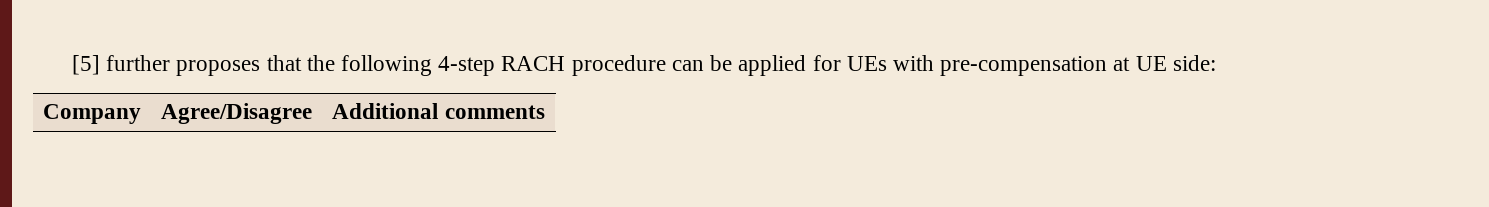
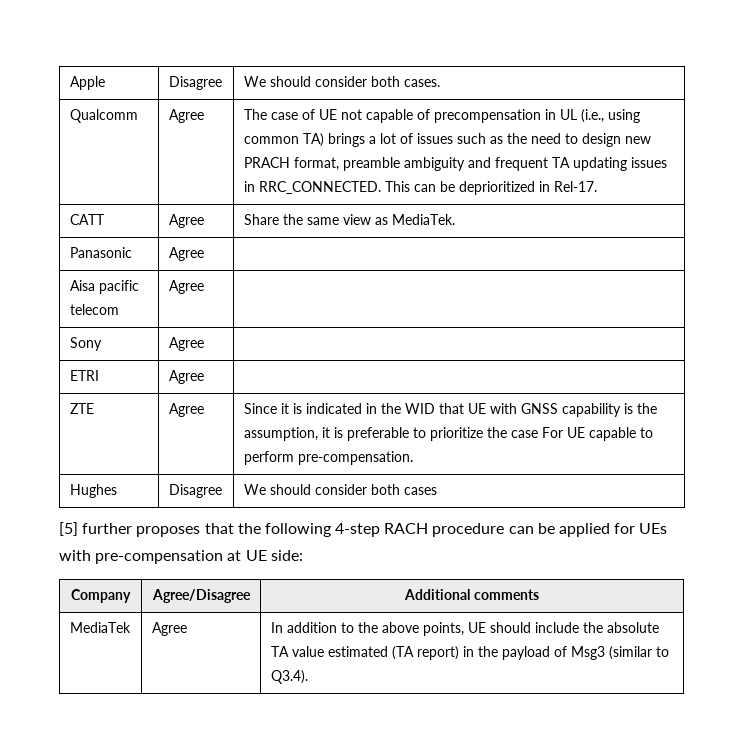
+ Apple | Disagree | We should consider both cases.
+ Qualcomm | Agree | The case of UE not capable of precompensation in UL (i.e., using common TA) brings a lot of issues such as the need to design new PRACH format, preamble ambiguity and frequent TA updating issues in RRC_CONNECTED. This can be deprioritized in Rel-17.
+ CATT | Agree | Share the same view as MediaTek.
+ Panasonic | Agree |
+ Aisa pacific telecom | Agree |
+ Sony | Agree |
+ ETRI | Agree |
+ ZTE | Agree | Since it is indicated in the WID that UE with GNSS capability is the assumption, it is preferable to prioritize the case For UE capable to perform pre-compensation.
+ Hughes | Disagree | We should consider both cases
+ MediaTek | Agree | In addition to the above points, UE should include the absolute TA value estimated (TA report) in the payload of Msg3 (similar to Q3.4).

